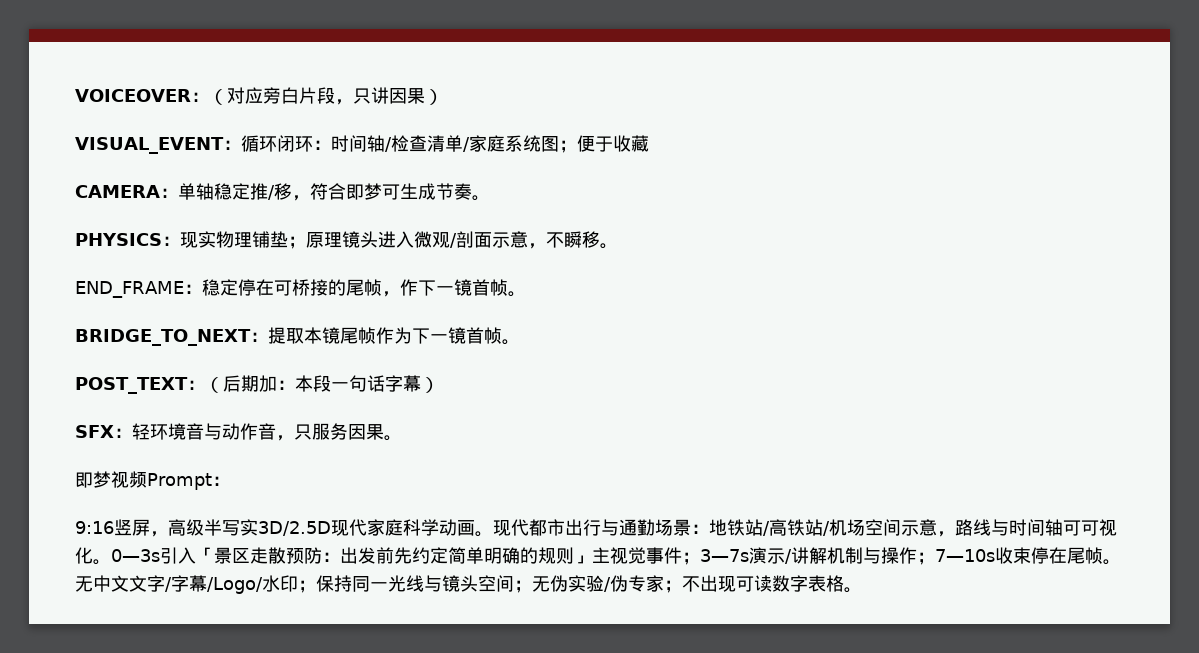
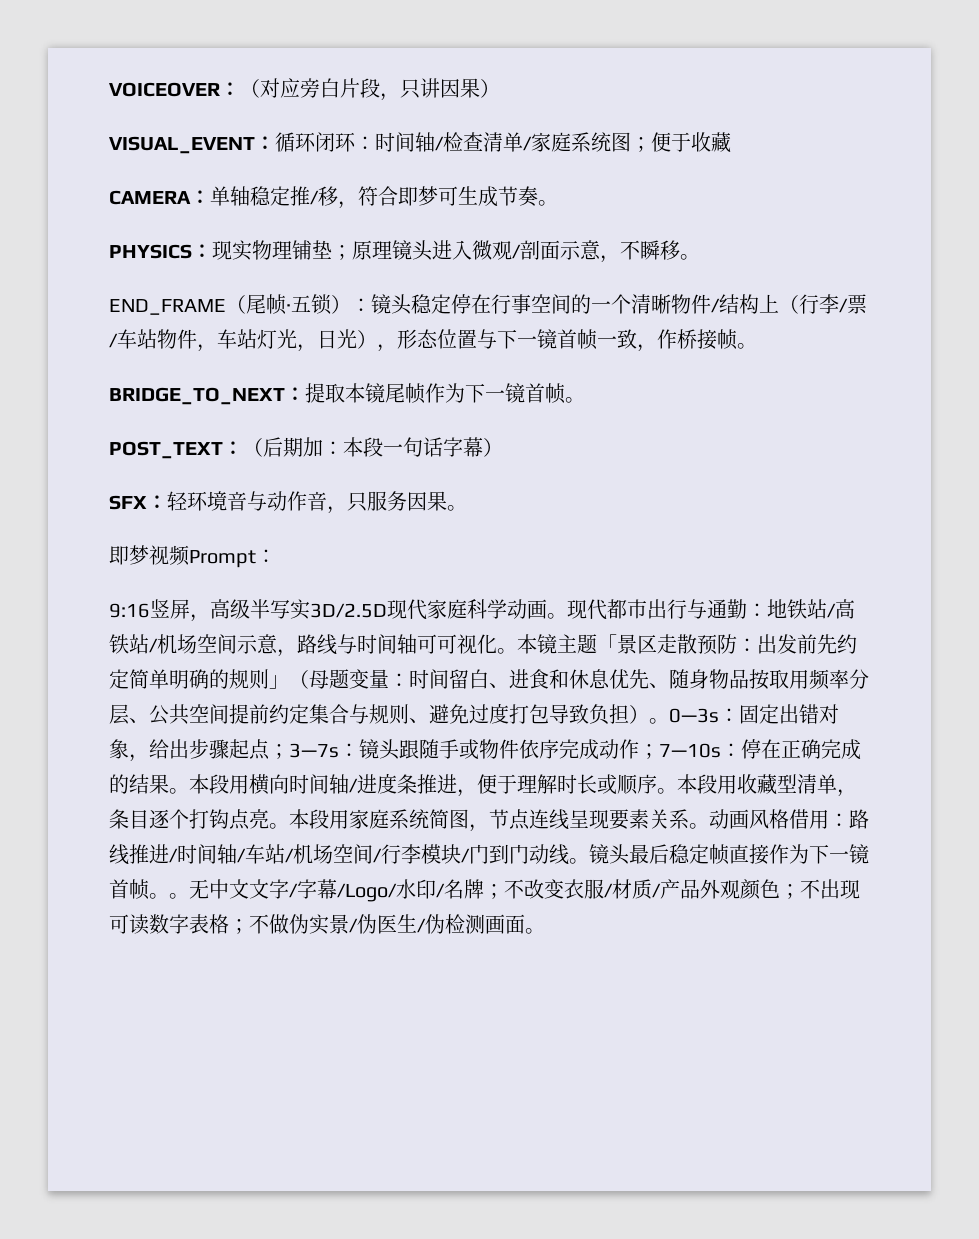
- END_FRAME：稳定停在可桥接的尾帧，作下一镜首帧。
+ END_FRAME（尾帧·五锁）：镜头稳定停在行事空间的一个清晰物件/结构上（行李/票/车站物件，车站灯光，日光），形态位置与下一镜首帧一致，作桥接帧。
- 现代都市出行与通勤场景：地铁站/高铁站/机场空间示意，路线与时间轴可可视化。
+ 现代都市出行与通勤：地铁站/高铁站/机场空间示意，路线与时间轴可可视化。
- 0—3s引入「景区走散预防：出发前先约定简单明确的规则」主视觉事件；3—7s演示/讲解机制与操作；7—10s收束停在尾帧。
+ 本镜主题「景区走散预防：出发前先约定简单明确的规则」（母题变量：时间留白、进食和休息优先、随身物品按取用频率分层、公共空间提前约定集合与规则、避免过度打包导致负担）。0—3s：固定出错对象，给出步骤起点；3—7s：镜头跟随手或物件依序完成动作；7—10s：停在正确完成的结果。本段用横向时间轴/进度条推进，便于理解时长或顺序。本段用收藏型清单，条目逐个打钩点亮。本段用家庭系统简图，节点连线呈现要素关系。动画风格借用：路线推进/时间轴/车站/机场空间/行李模块/门到门动线。镜头最后稳定帧直接作为下一镜首帧。。
- 无中文文字/字幕/Logo/水印；保持同一光线与镜头空间；无伪实验/伪专家；不出现可读数字表格。
+ 无中文文字/字幕/Logo/水印/名牌；不改变衣服/材质/产品外观颜色；不出现可读数字表格；不做伪实景/伪医生/伪检测画面。

